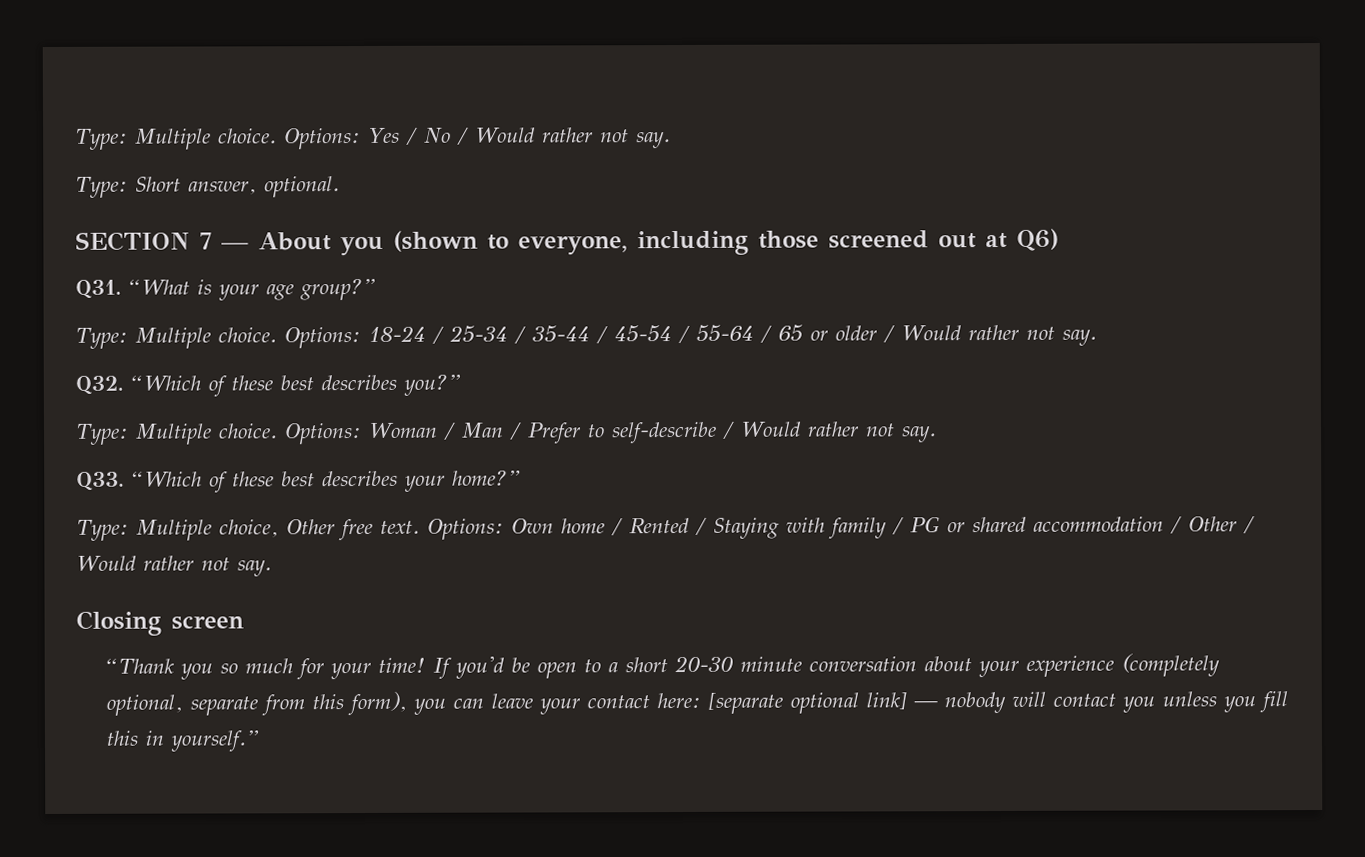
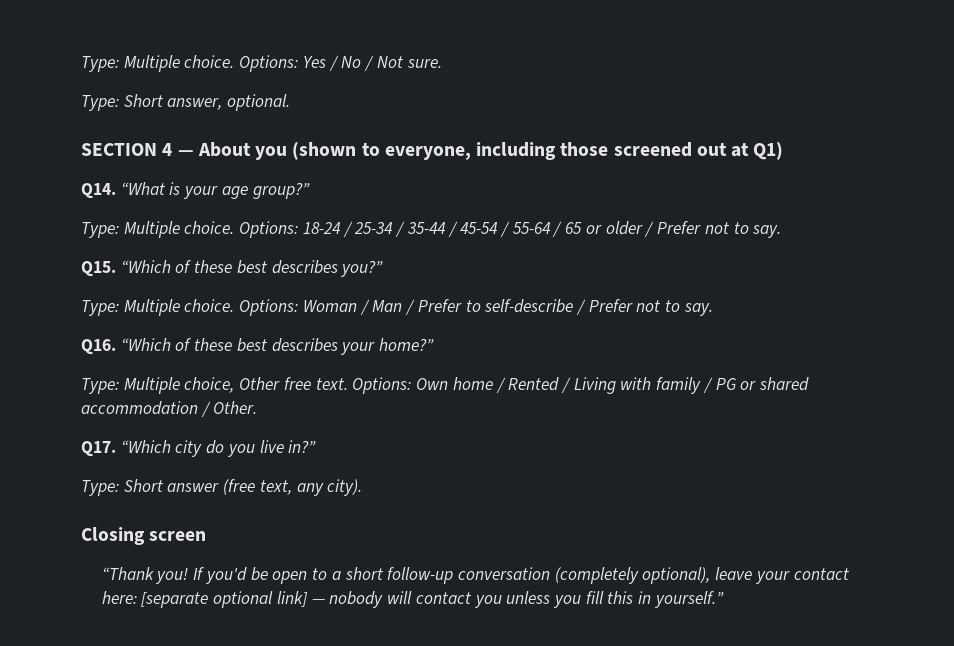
- Options: Yes / No / Would rather not say.
+ Options: Yes / No / Not sure.
- SECTION 7 — About you (shown to everyone, including those screened out at Q6)
- Q31. “What is your age group?”
+ SECTION 4 — About you (shown to everyone, including those screened out at Q1)
+ Q14. “What is your age group?”
- Options: 18-24 / 25-34 / 35-44 / 45-54 / 55-64 / 65 or older / Would rather not say.
- Q32. “Which of these best describes you?”
+ Options: 18-24 / 25-34 / 35-44 / 45-54 / 55-64 / 65 or older / Prefer not to say.
+ Q15. “Which of these best describes you?”
- Options: Woman / Man / Prefer to self-describe / Would rather not say.
- Q33. “Which of these best describes your home?”
+ Options: Woman / Man / Prefer to self-describe / Prefer not to say.
+ Q16. “Which of these best describes your home?”
- Options: Own home / Rented / Staying with family / PG or shared accommodation / Other / Would rather not say.
+ Options: Own home / Rented / Living with family / PG or shared accommodation / Other.
+ Q17. “Which city do you live in?”
+ Type: Short answer (free text, any city).
  Closing screen
- “Thank you so much for your time!
+ “Thank you!
- If you'd be open to a short 20-30 minute conversation about your experience (completely optional, separate from this form), you can leave your contact here: [separate optional link] — nobody will contact you unless you fill this in yourself.”
+ If you'd be open to a short follow-up conversation (completely optional), leave your contact here: [separate optional link] — nobody will contact you unless you fill this in yourself.”

